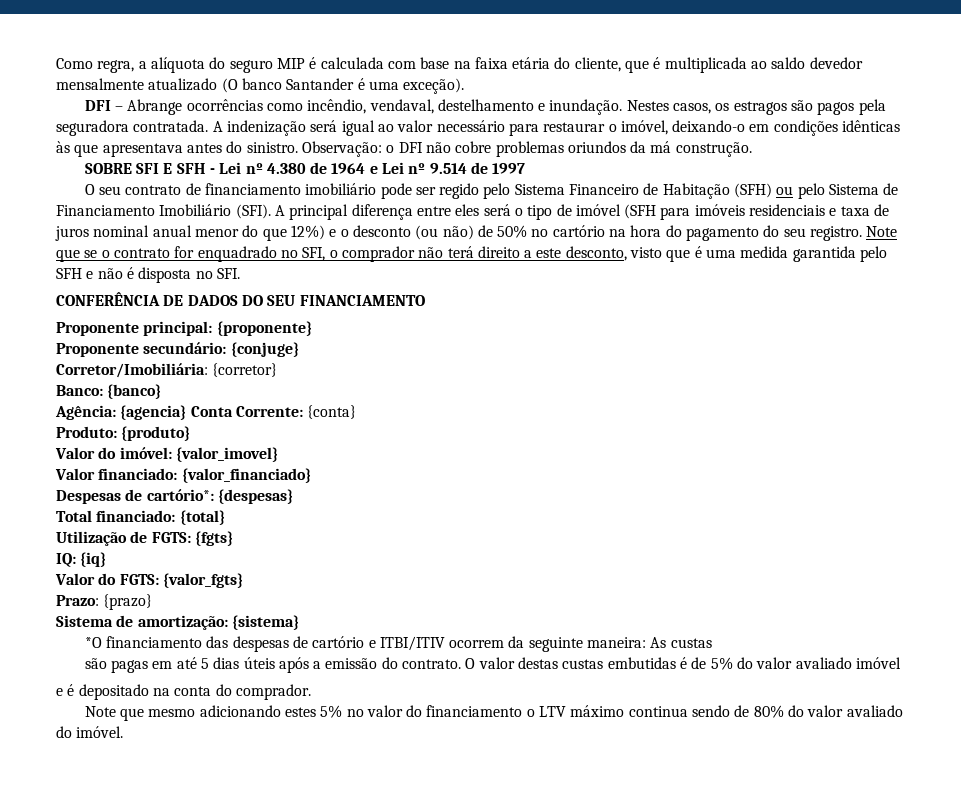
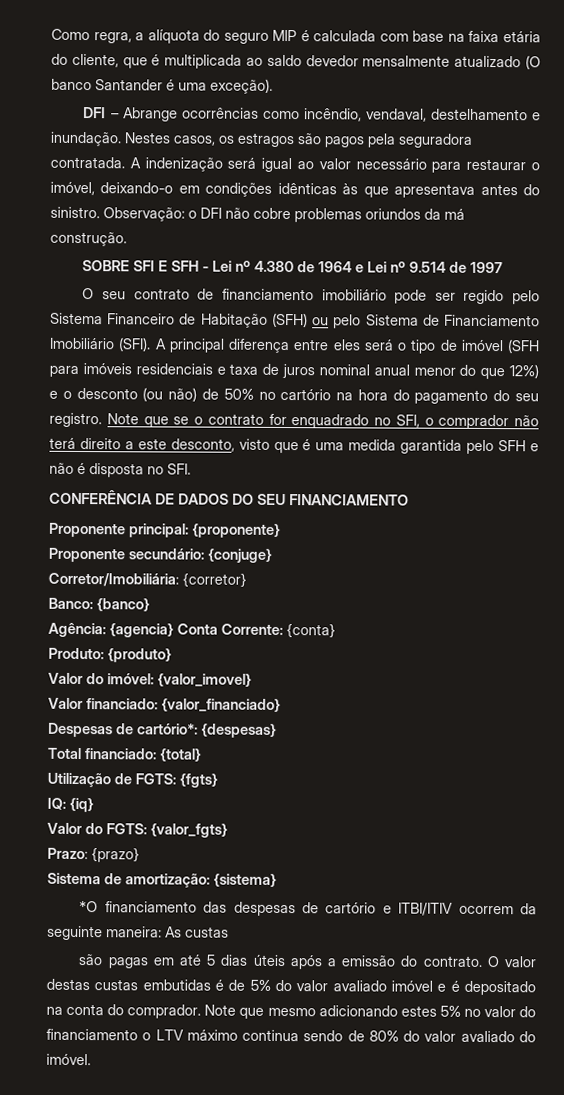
- O valor destas custas embutidas é de 5% do valor avaliado imóvel
- e é depositado na conta do comprador.
- Note que mesmo adicionando estes 5% no valor do financiamento o LTV máximo continua sendo de 80% do valor avaliado do imóvel.
+ O valor destas custas embutidas é de 5% do valor avaliado imóvel e é depositado na conta do comprador. Note que mesmo adicionando estes 5% no valor do financiamento o LTV máximo continua sendo de 80% do valor avaliado do imóvel.

